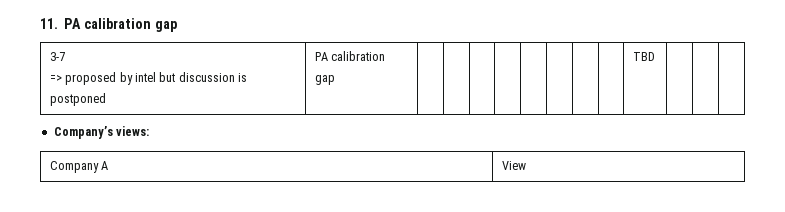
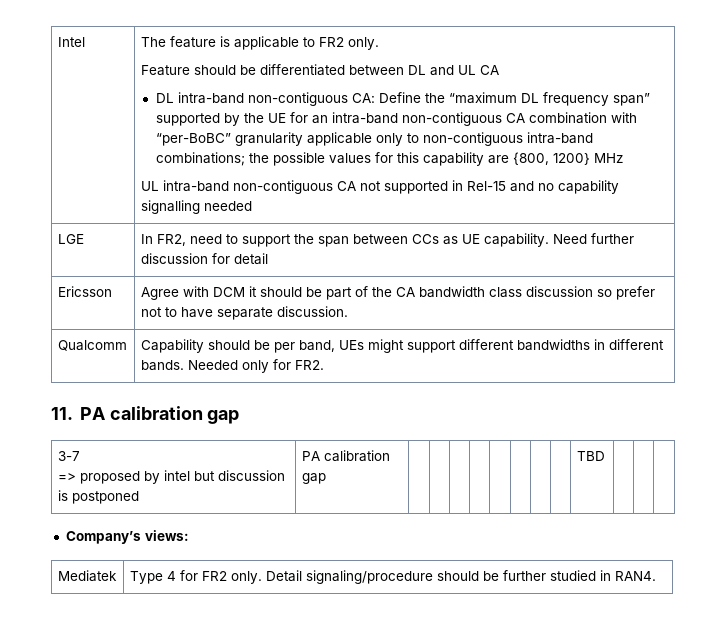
+ Intel | The feature is applicable to FR2 only.
+ Feature should be differentiated between DL and UL CA
+ DL intra-band non-contiguous CA: Define the “maximum DL frequency span” supported by the UE for an intra-band non-contiguous CA combination with “per-BoBC” granularity applicable only to non-contiguous intra-band combinations; the possible values for this capability are {800, 1200} MHz
+ UL intra-band non-contiguous CA not supported in Rel-15 and no capability signalling needed
+ LGE | In FR2, need to support the span between CCs as UE capability. Need further discussion for detail
+ Ericsson | Agree with DCM it should be part of the CA bandwidth class discussion so prefer not to have separate discussion.
+ Qualcomm | Capability should be per band, UEs might support different bandwidths in different bands. Needed only for FR2.
- Company A | View
+ Mediatek | Type 4 for FR2 only. Detail signaling/procedure should be further studied in RAN4.

